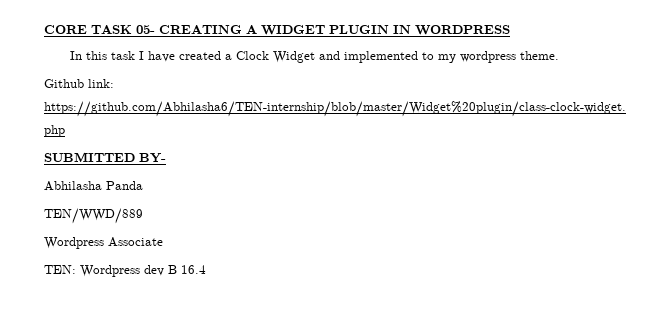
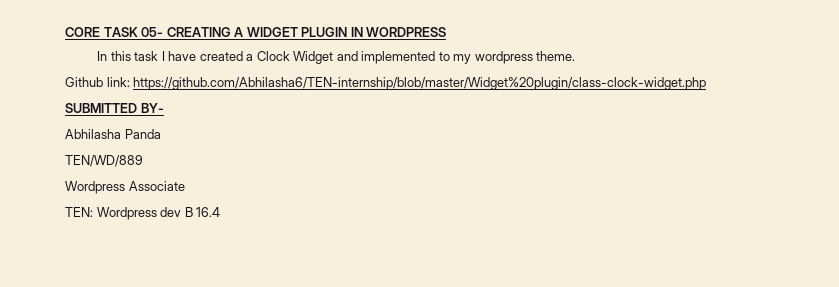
- TEN/WWD/889
+ TEN/WD/889

